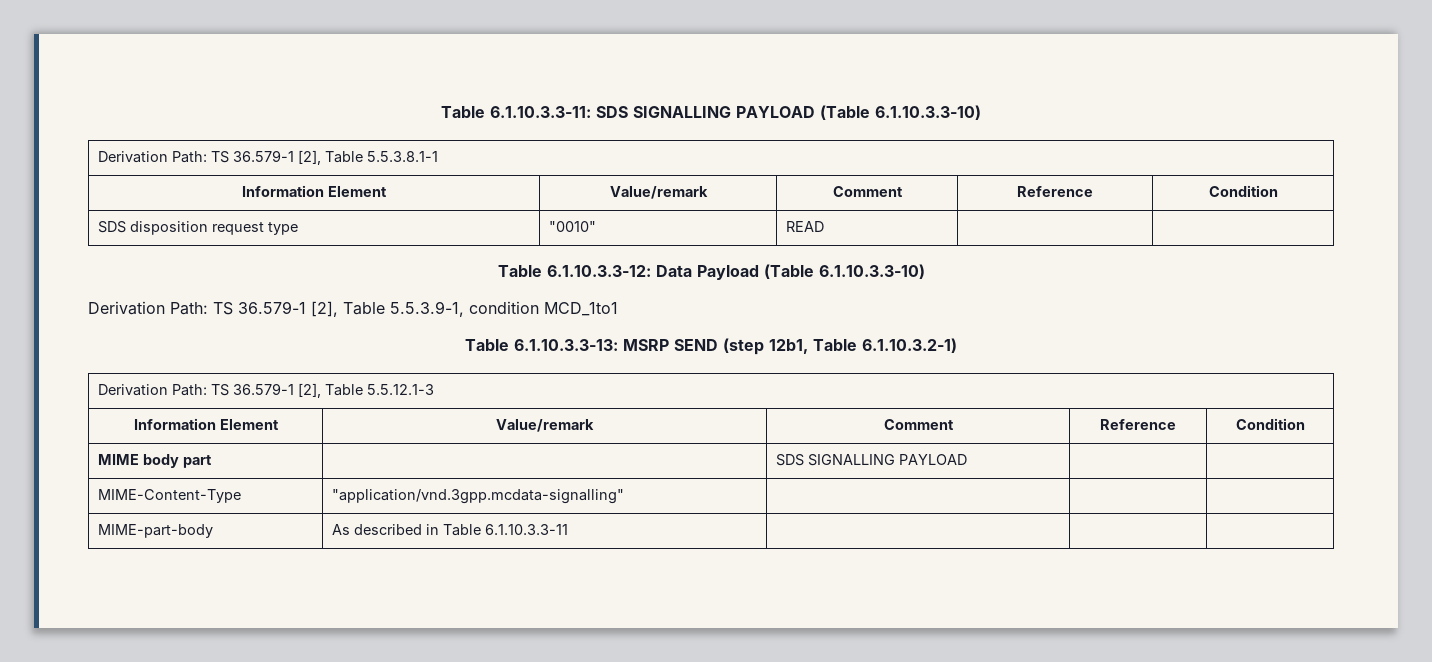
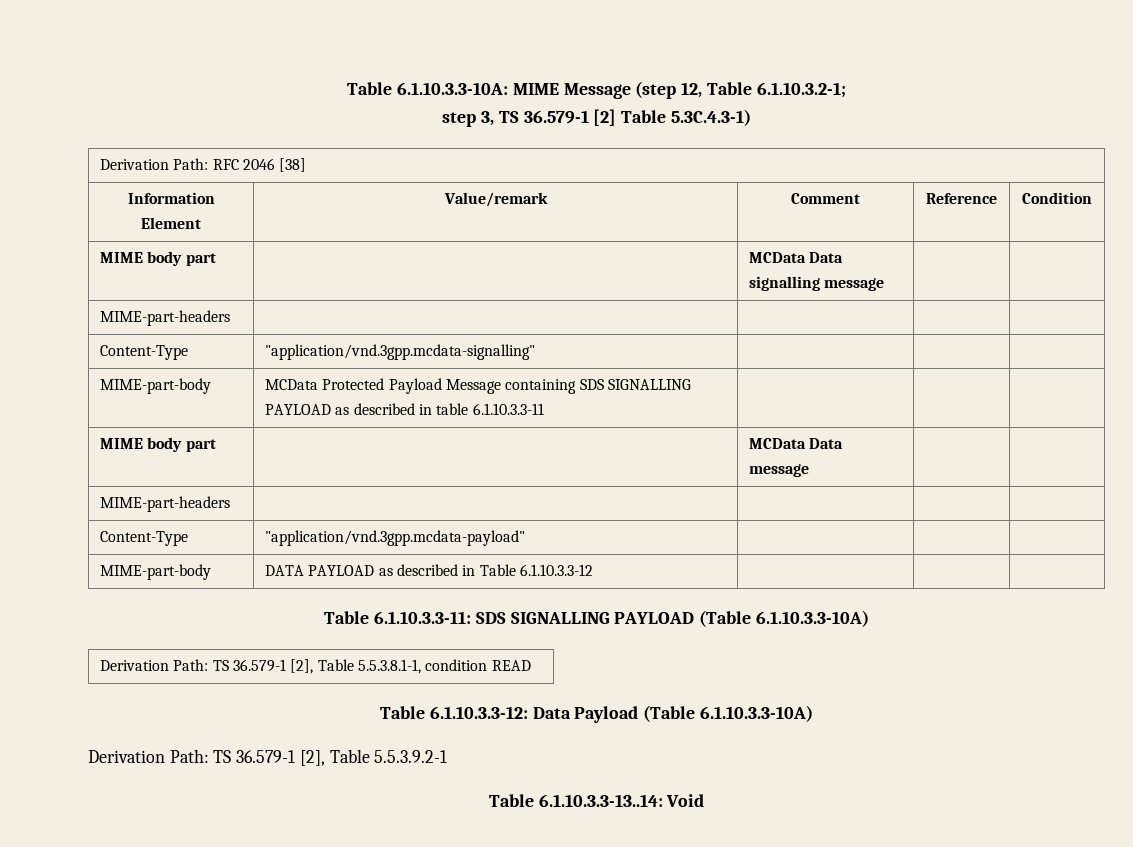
- Table 6.1.10.3.3-11: SDS SIGNALLING PAYLOAD (Table 6.1.10.3.3-10)
- Derivation Path: TS 36.579-1 [2], Table 5.5.3.8.1-1
- Information Element | Value/remark | Comment | Reference | Condition
- SDS disposition request type | "0010" | READ | |
- Table 6.1.10.3.3-12: Data Payload (Table 6.1.10.3.3-10)
- Derivation Path: TS 36.579-1 [2], Table 5.5.3.9-1, condition MCD_1to1
- Table 6.1.10.3.3-13: MSRP SEND (step 12b1, Table 6.1.10.3.2-1)
- Derivation Path: TS 36.579-1 [2], Table 5.5.12.1-3
+ Table 6.1.10.3.3-10A: MIME Message (step 12, Table 6.1.10.3.2-1;
+ step 3, TS 36.579-1 [2] Table 5.3C.4.3-1)
+ Derivation Path: RFC 2046 [38]
- MIME body part | | SDS SIGNALLING PAYLOAD | |
- MIME-Content-Type | "application/vnd.3gpp.mcdata-signalling" | | |
- MIME-part-body | As described in Table 6.1.10.3.3-11 | | |
+ MIME body part | | MCData Data signalling message | |
+ MIME-part-headers | | | |
+ Content-Type | "application/vnd.3gpp.mcdata-signalling" | | |
+ MIME-part-body | MCData Protected Payload Message containing SDS SIGNALLING PAYLOAD as described in table 6.1.10.3.3-11 | | |
+ MIME body part | | MCData Data message | |
+ MIME-part-headers | | | |
+ Content-Type | "application/vnd.3gpp.mcdata-payload" | | |
+ MIME-part-body | DATA PAYLOAD as described in Table 6.1.10.3.3-12 | | |
+ Table 6.1.10.3.3-11: SDS SIGNALLING PAYLOAD (Table 6.1.10.3.3-10A)
+ Derivation Path: TS 36.579-1 [2], Table 5.5.3.8.1-1, condition READ
+ Table 6.1.10.3.3-12: Data Payload (Table 6.1.10.3.3-10A)
+ Derivation Path: TS 36.579-1 [2], Table 5.5.3.9.2-1
+ Table 6.1.10.3.3-13..14: Void

